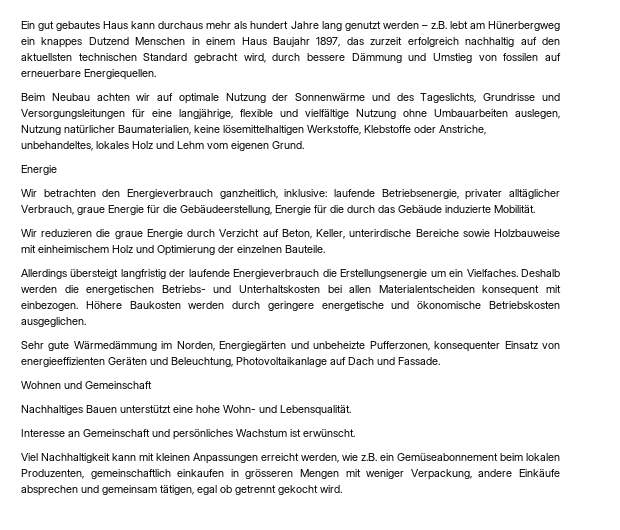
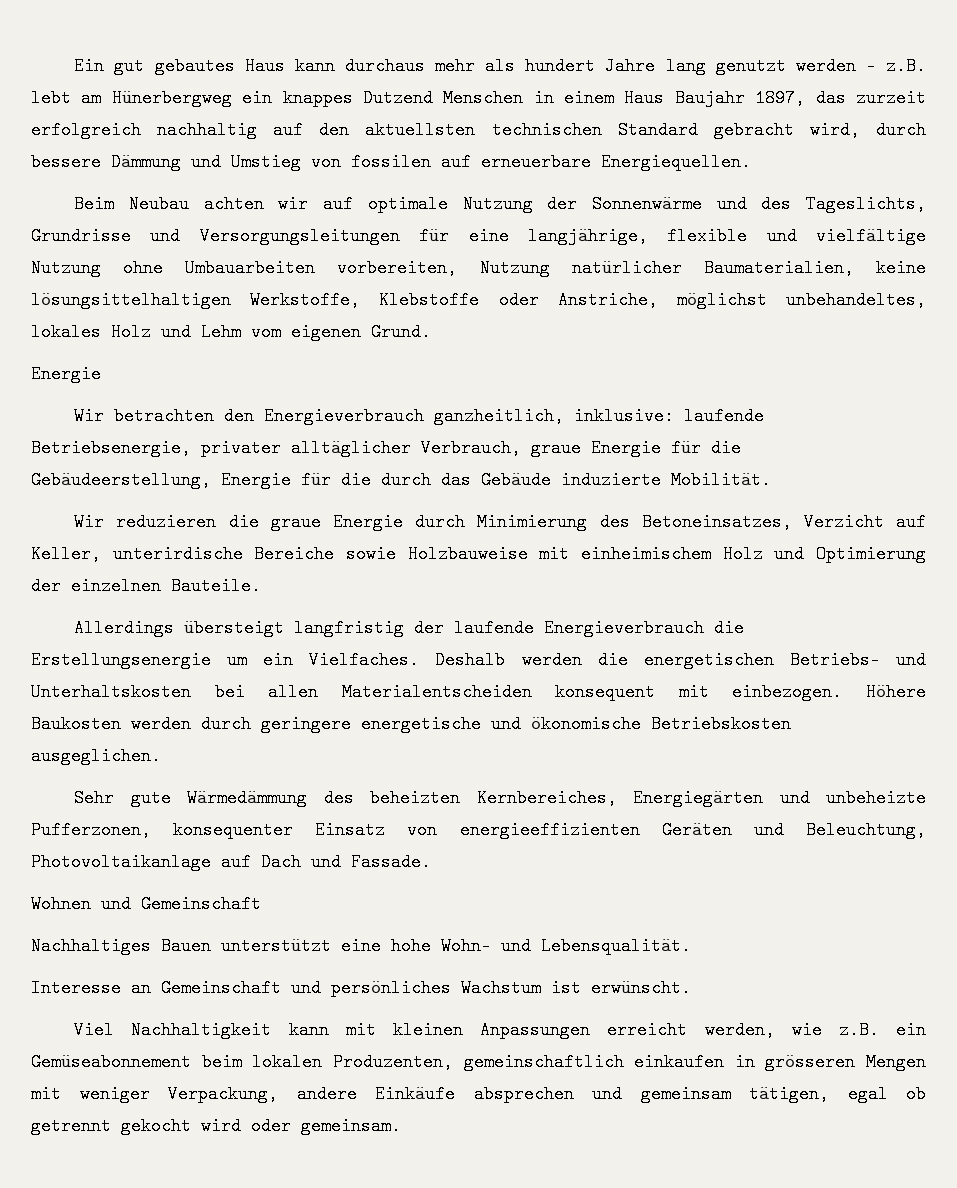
- Beim Neubau achten wir auf optimale Nutzung der Sonnenwärme und des Tageslichts, Grundrisse und Versorgungsleitungen für eine langjährige, flexible und vielfältige Nutzung ohne Umbauarbeiten auslegen, Nutzung natürlicher Baumaterialien, keine lösemittelhaltigen Werkstoffe, Klebstoffe oder Anstriche, unbehandeltes, lokales Holz und Lehm vom eigenen Grund.
+ Beim Neubau achten wir auf optimale Nutzung der Sonnenwärme und des Tageslichts, Grundrisse und Versorgungsleitungen für eine langjährige, flexible und vielfältige Nutzung ohne Umbauarbeiten vorbereiten, Nutzung natürlicher Baumaterialien, keine lösungsittelhaltigen Werkstoffe, Klebstoffe oder Anstriche, möglichst unbehandeltes, lokales Holz und Lehm vom eigenen Grund.
- Wir reduzieren die graue Energie durch Verzicht auf Beton, Keller, unterirdische Bereiche sowie Holzbauweise mit einheimischem Holz und Optimierung der einzelnen Bauteile.
+ Wir reduzieren die graue Energie durch Minimierung des Betoneinsatzes, Verzicht auf Keller, unterirdische Bereiche sowie Holzbauweise mit einheimischem Holz und Optimierung der einzelnen Bauteile.
- Sehr gute Wärmedämmung im Norden, Energiegärten und unbeheizte Pufferzonen, konsequenter Einsatz von energieeffizienten Geräten und Beleuchtung, Photovoltaikanlage auf Dach und Fassade.
+ Sehr gute Wärmedämmung des beheizten Kernbereiches, Energiegärten und unbeheizte Pufferzonen, konsequenter Einsatz von energieeffizienten Geräten und Beleuchtung, Photovoltaikanlage auf Dach und Fassade.
- Viel Nachhaltigkeit kann mit kleinen Anpassungen erreicht werden, wie z.B. ein Gemüseabonnement beim lokalen Produzenten, gemeinschaftlich einkaufen in grösseren Mengen mit weniger Verpackung, andere Einkäufe absprechen und gemeinsam tätigen, egal ob getrennt gekocht wird.
+ Viel Nachhaltigkeit kann mit kleinen Anpassungen erreicht werden, wie z.B. ein Gemüseabonnement beim lokalen Produzenten, gemeinschaftlich einkaufen in grösseren Mengen mit weniger Verpackung, andere Einkäufe absprechen und gemeinsam tätigen, egal ob getrennt gekocht wird oder gemeinsam.

